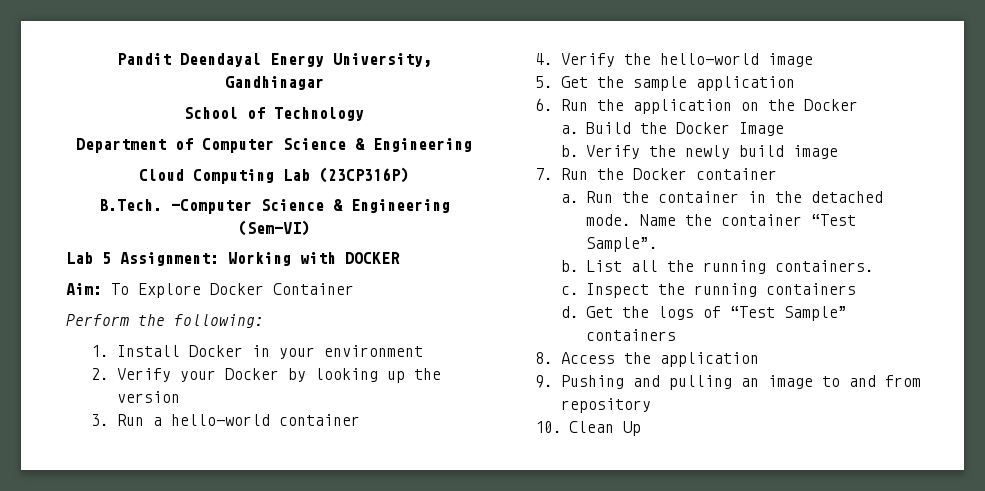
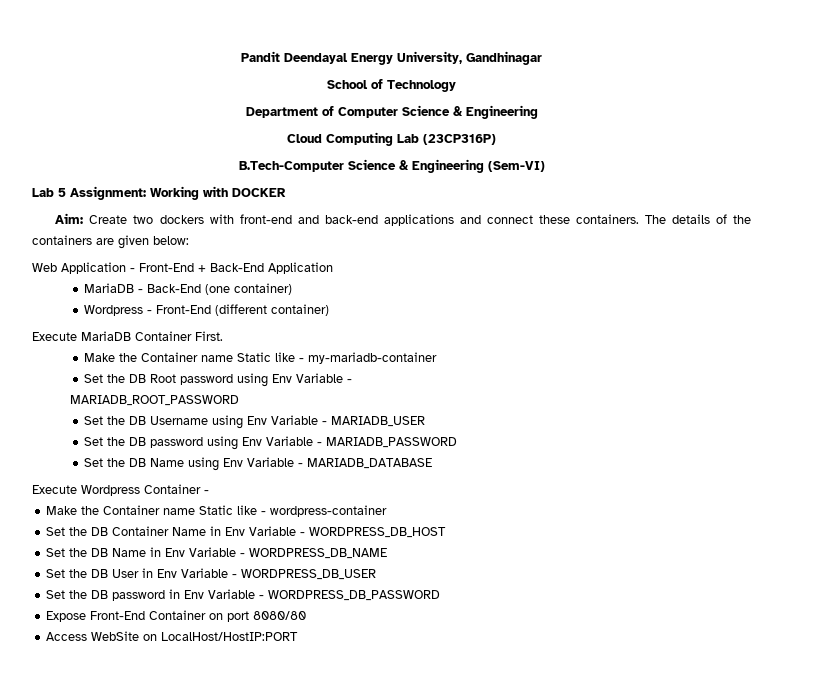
- B.Tech. -Computer Science & Engineering (Sem-VI)
+ B.Tech-Computer Science & Engineering (Sem-VI)
- Aim: To Explore Docker Container
- Perform the following:
- 1. Install Docker in your environment
- 2. Verify your Docker by looking up the version
- 3. Run a hello-world container
- 4. Verify the hello-world image
- 5. Get the sample application
- 6. Run the application on the Docker
- a. Build the Docker Image
- b. Verify the newly build image
- 7. Run the Docker container
- a. Run the container in the detached mode. Name the container “Test Sample”.
- b. List all the running containers.
- c. Inspect the running containers
- d. Get the logs of “Test Sample” containers
- 8. Access the application
- 9. Pushing and pulling an image to and from repository
- 10. Clean Up
+ Aim: Create two dockers with front-end and back-end applications and connect these containers. The details of the containers are given below:
+ Web Application - Front-End + Back-End Application
+ MariaDB - Back-End (one container)
+ Wordpress - Front-End (different container)
+ Execute MariaDB Container First.
+ Make the Container name Static like - my-mariadb-container
+ Set the DB Root password using Env Variable -
+ MARIADB_ROOT_PASSWORD
+ Set the DB Username using Env Variable - MARIADB_USER
+ Set the DB password using Env Variable - MARIADB_PASSWORD
+ Set the DB Name using Env Variable - MARIADB_DATABASE
+ Execute Wordpress Container -
+ Make the Container name Static like - wordpress-container
+ Set the DB Container Name in Env Variable - WORDPRESS_DB_HOST
+ Set the DB Name in Env Variable - WORDPRESS_DB_NAME
+ Set the DB User in Env Variable - WORDPRESS_DB_USER
+ Set the DB password in Env Variable - WORDPRESS_DB_PASSWORD
+ Expose Front-End Container on port 8080/80
+ Access WebSite on LocalHost/HostIP:PORT

